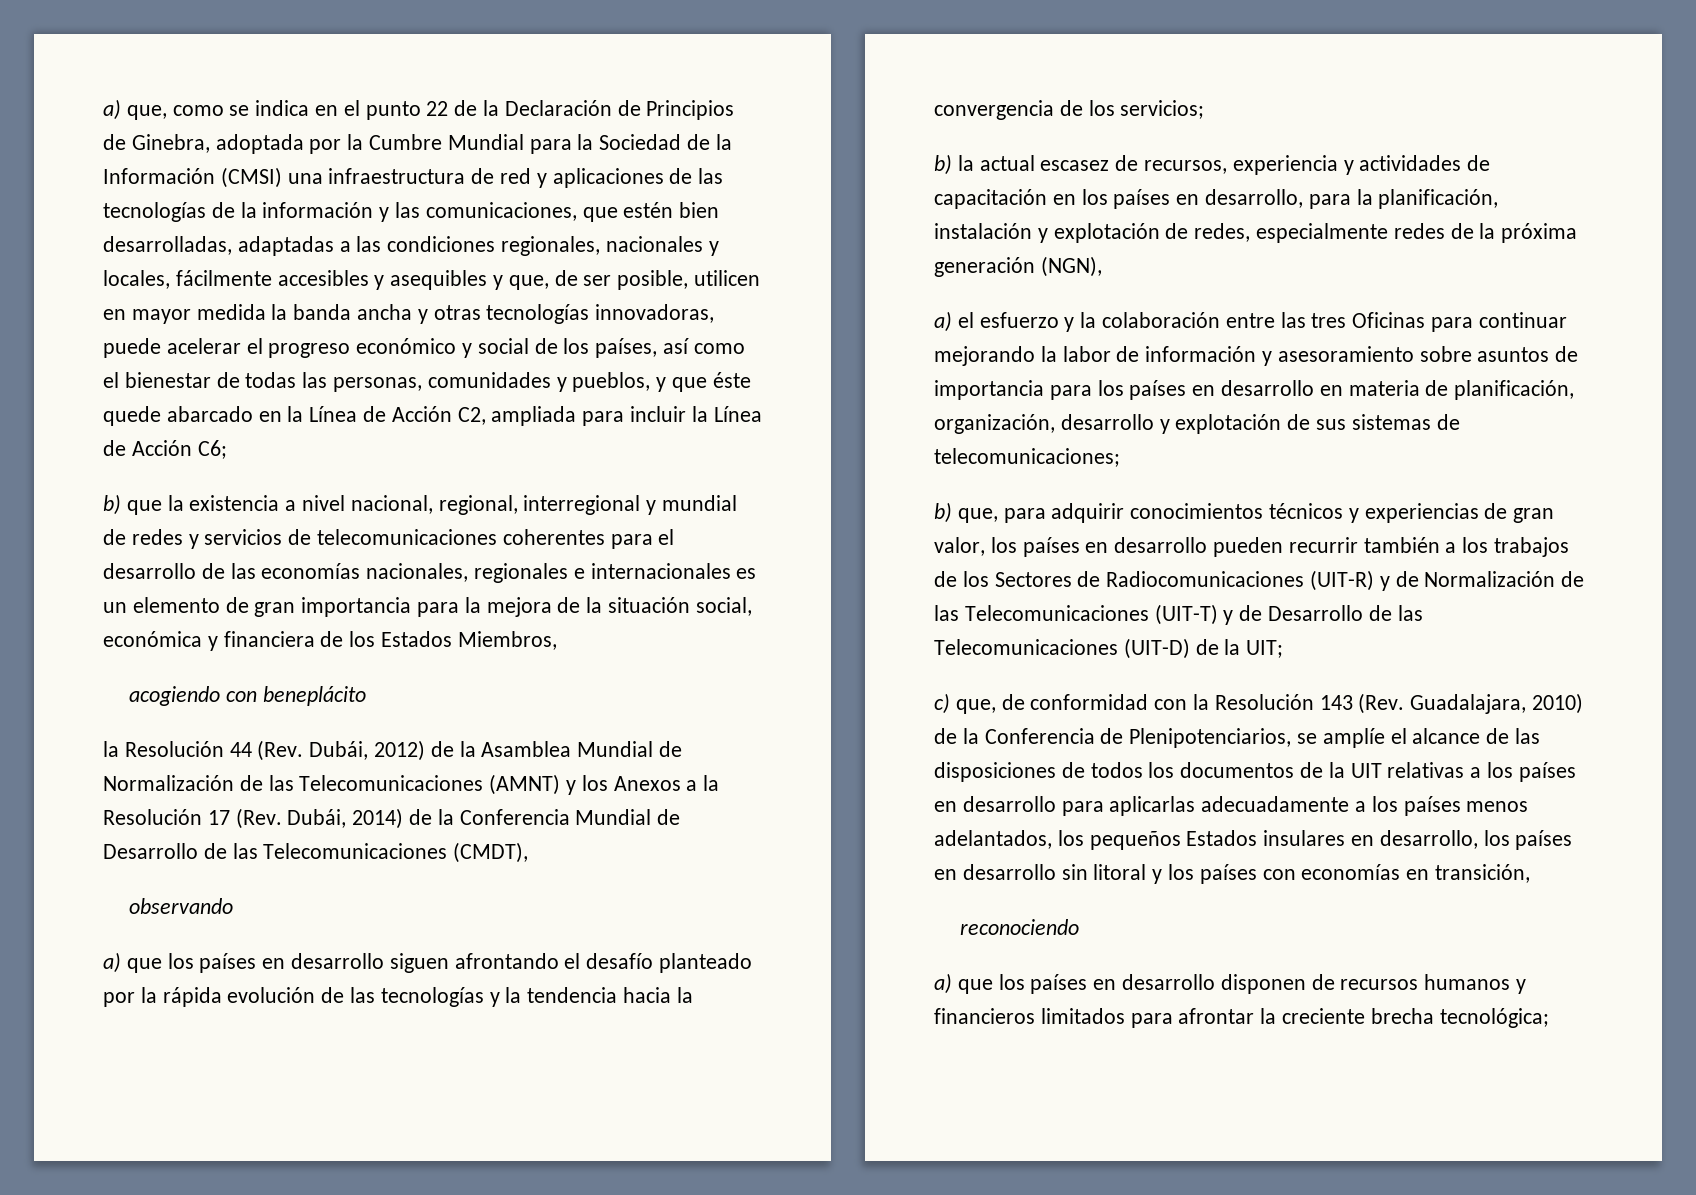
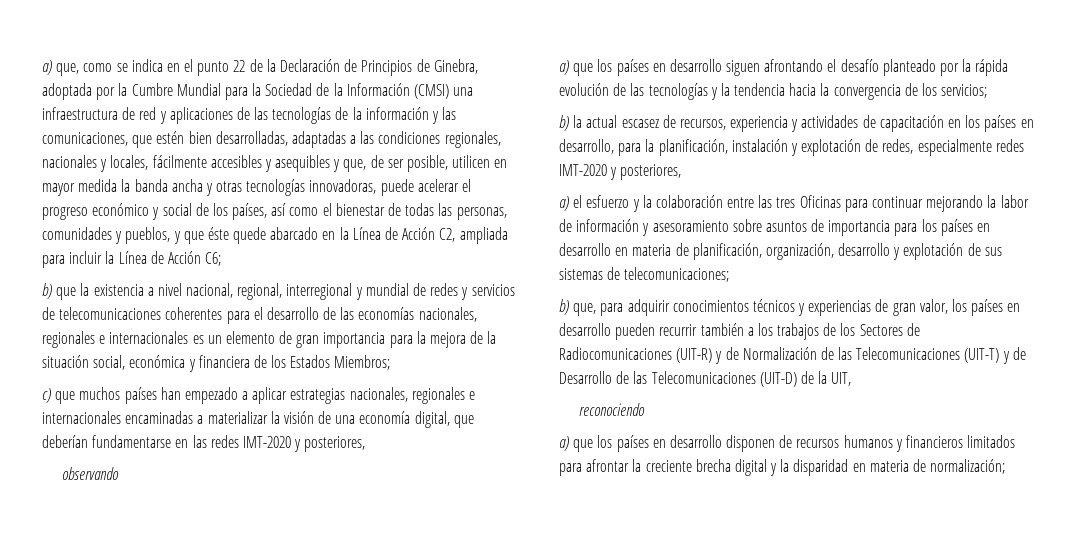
- b) que la existencia a nivel nacional, regional, interregional y mundial de redes y servicios de telecomunicaciones coherentes para el desarrollo de las economías nacionales, regionales e internacionales es un elemento de gran importancia para la mejora de la situación social, económica y financiera de los Estados Miembros,
- acogiendo con beneplácito
- la Resolución 44 (Rev. Dubái, 2012) de la Asamblea Mundial de Normalización de las Telecomunicaciones (AMNT) y los Anexos a la Resolución 17 (Rev. Dubái, 2014) de la Conferencia Mundial de Desarrollo de las Telecomunicaciones (CMDT),
+ b) que la existencia a nivel nacional, regional, interregional y mundial de redes y servicios de telecomunicaciones coherentes para el desarrollo de las economías nacionales, regionales e internacionales es un elemento de gran importancia para la mejora de la situación social, económica y financiera de los Estados Miembros;
+ c) que muchos países han empezado a aplicar estrategias nacionales, regionales e internacionales encaminadas a materializar la visión de una economía digital, que deberían fundamentarse en las redes IMT-2020 y posteriores,
- b) la actual escasez de recursos, experiencia y actividades de capacitación en los países en desarrollo, para la planificación, instalación y explotación de redes, especialmente redes de la próxima generación (NGN),
+ b) la actual escasez de recursos, experiencia y actividades de capacitación en los países en desarrollo, para la planificación, instalación y explotación de redes, especialmente redes IMT-2020 y posteriores,
- b) que, para adquirir conocimientos técnicos y experiencias de gran valor, los países en desarrollo pueden recurrir también a los trabajos de los Sectores de Radiocomunicaciones (UIT-R) y de Normalización de las Telecomunicaciones (UIT-T) y de Desarrollo de las Telecomunicaciones (UIT-D) de la UIT;
- c) que, de conformidad con la Resolución 143 (Rev. Guadalajara, 2010) de la Conferencia de Plenipotenciarios, se amplíe el alcance de las disposiciones de todos los documentos de la UIT relativas a los países en desarrollo para aplicarlas adecuadamente a los países menos adelantados, los pequeños Estados insulares en desarrollo, los países en desarrollo sin litoral y los países con economías en transición,
+ b) que, para adquirir conocimientos técnicos y experiencias de gran valor, los países en desarrollo pueden recurrir también a los trabajos de los Sectores de Radiocomunicaciones (UIT-R) y de Normalización de las Telecomunicaciones (UIT-T) y de Desarrollo de las Telecomunicaciones (UIT-D) de la UIT,
- a) que los países en desarrollo disponen de recursos humanos y financieros limitados para afrontar la creciente brecha tecnológica;
+ a) que los países en desarrollo disponen de recursos humanos y financieros limitados para afrontar la creciente brecha digital y la disparidad en materia de normalización;

